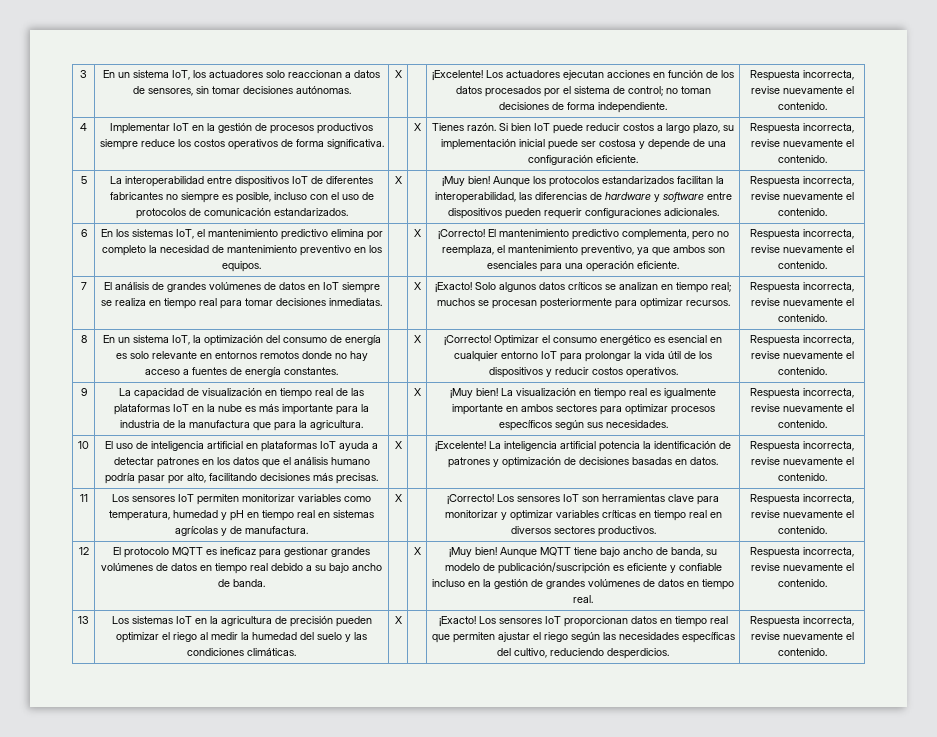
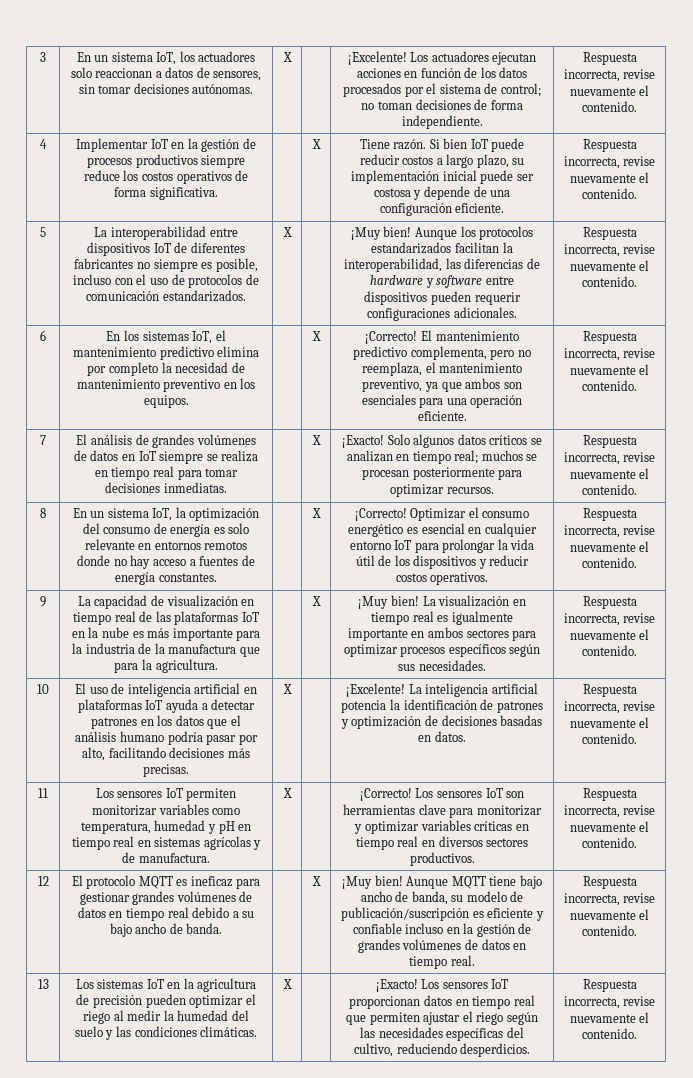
- Tienes razón.
+ Tiene razón.

